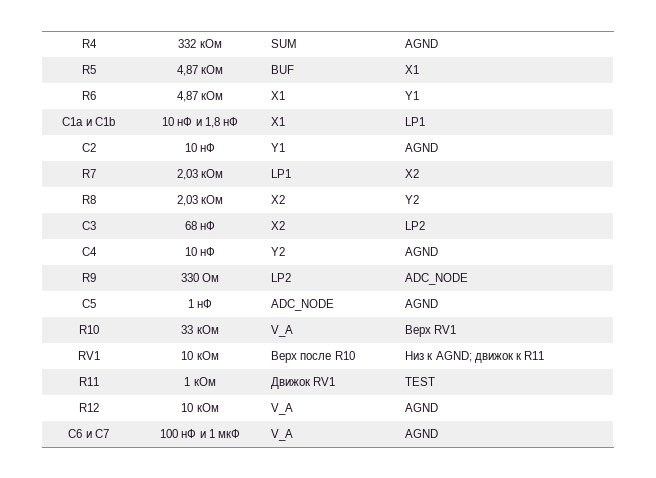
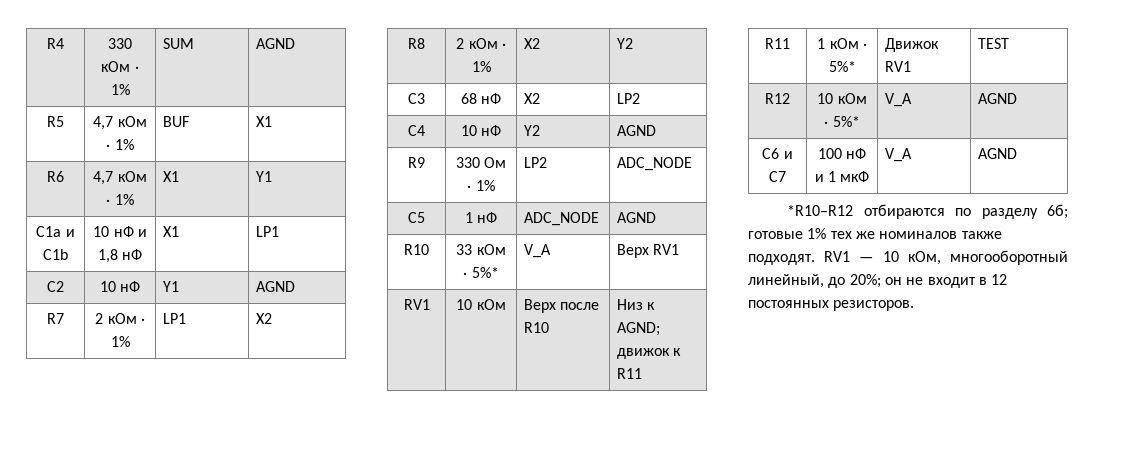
- R4 | 332 кОм | SUM | AGND
+ R4 | 330 кОм · 1% | SUM | AGND
- R5 | 4,87 кОм | BUF | X1
+ R5 | 4,7 кОм · 1% | BUF | X1
- R6 | 4,87 кОм | X1 | Y1
+ R6 | 4,7 кОм · 1% | X1 | Y1
- R7 | 2,03 кОм | LP1 | X2
+ R7 | 2 кОм · 1% | LP1 | X2
- R8 | 2,03 кОм | X2 | Y2
+ R8 | 2 кОм · 1% | X2 | Y2
- R9 | 330 Ом | LP2 | ADC_NODE
+ R9 | 330 Ом · 1% | LP2 | ADC_NODE
- R10 | 33 кОм | V_A | Верх RV1
+ R10 | 33 кОм · 5%* | V_A | Верх RV1
- R11 | 1 кОм | Движок RV1 | TEST
+ R11 | 1 кОм · 5%* | Движок RV1 | TEST
- R12 | 10 кОм | V_A | AGND
+ R12 | 10 кОм · 5%* | V_A | AGND
+ *R10–R12 отбираются по разделу 6б; готовые 1% тех же номиналов также подходят. RV1 — 10 кОм, многооборотный линейный, до 20%; он не входит в 12 постоянных резисторов.

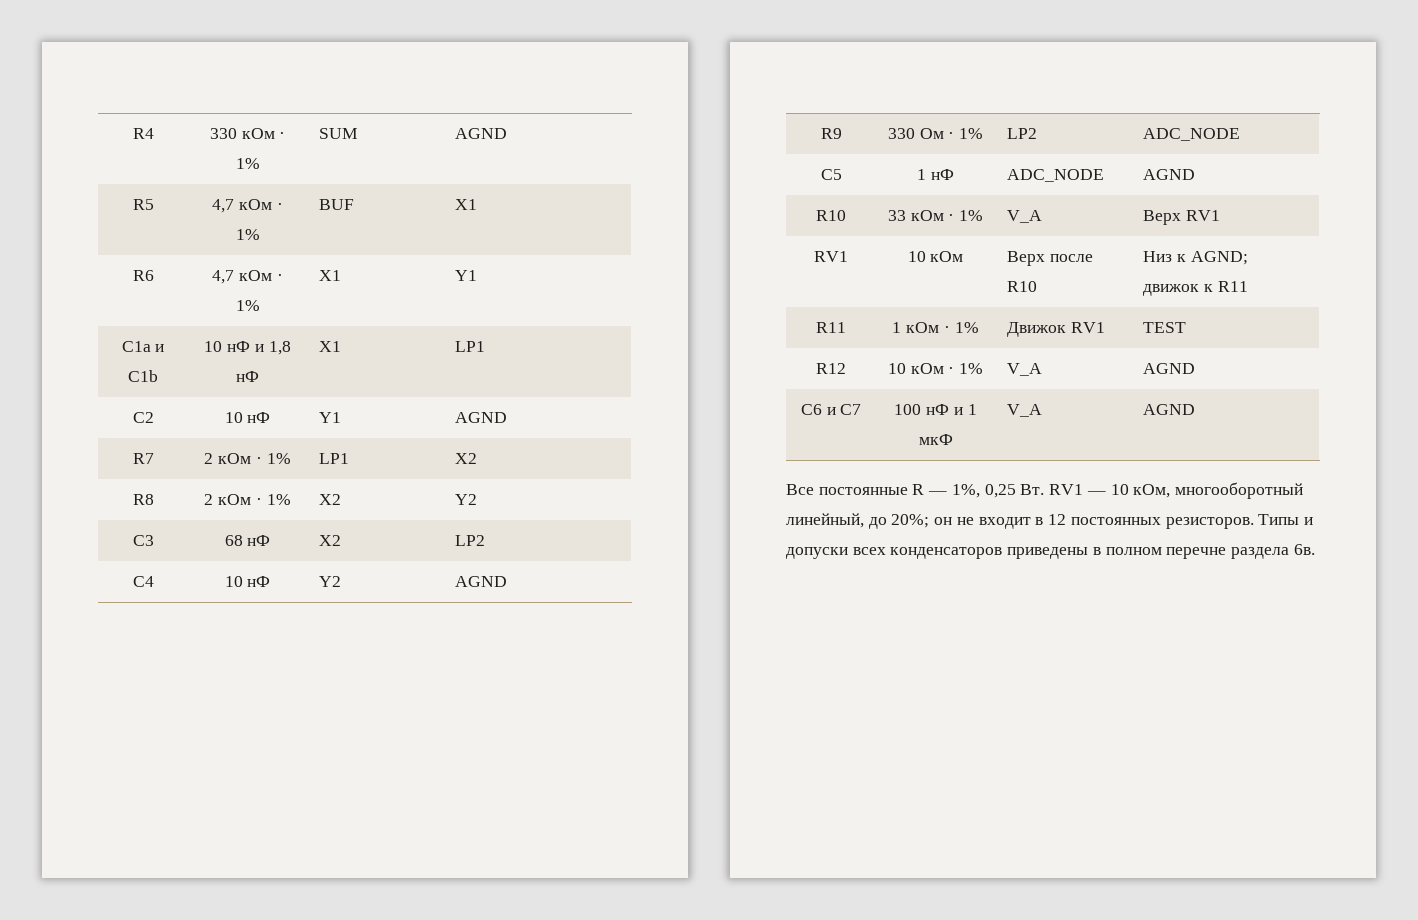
- R10 | 33 кОм · 5%* | V_A | Верх RV1
+ R10 | 33 кОм · 1% | V_A | Верх RV1
- R11 | 1 кОм · 5%* | Движок RV1 | TEST
+ R11 | 1 кОм · 1% | Движок RV1 | TEST
- R12 | 10 кОм · 5%* | V_A | AGND
+ R12 | 10 кОм · 1% | V_A | AGND
- *R10–R12 отбираются по разделу 6б; готовые 1% тех же номиналов также подходят. RV1 — 10 кОм, многооборотный линейный, до 20%; он не входит в 12 постоянных резисторов.
+ Все постоянные R — 1%, 0,25 Вт. RV1 — 10 кОм, многооборотный линейный, до 20%; он не входит в 12 постоянных резисторов.
+ Типы и допуски всех конденсаторов приведены в полном перечне раздела 6в.

